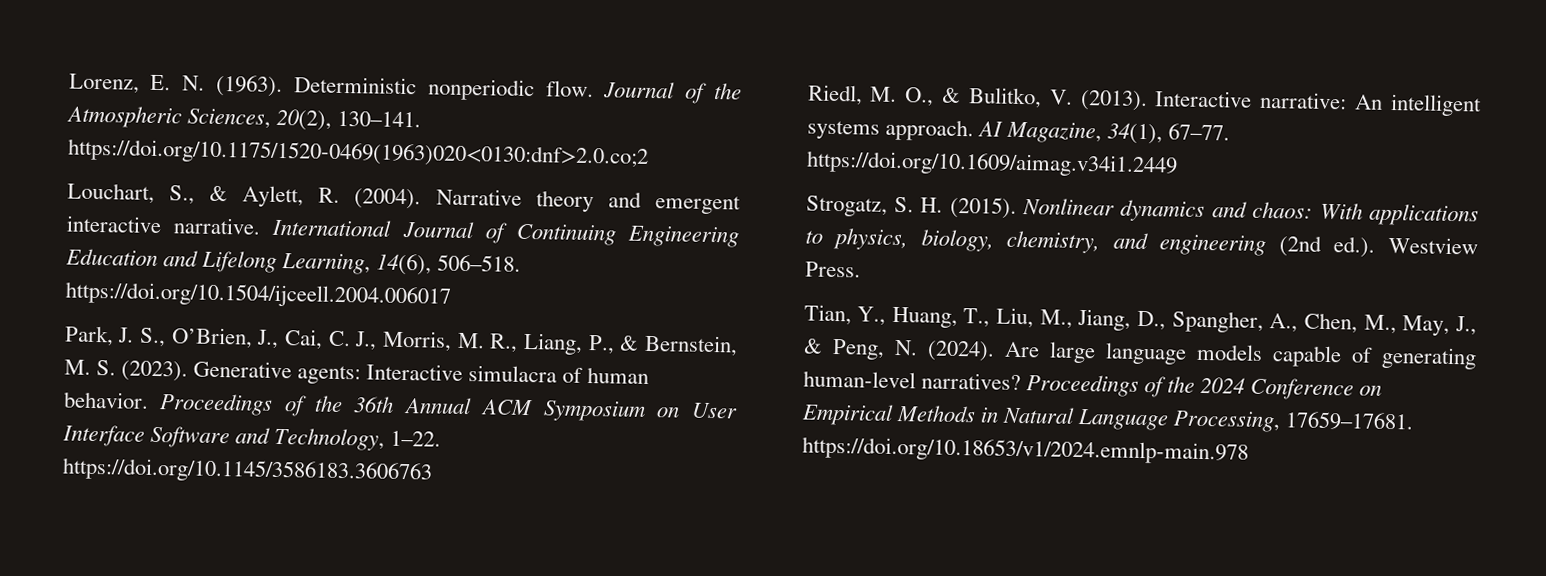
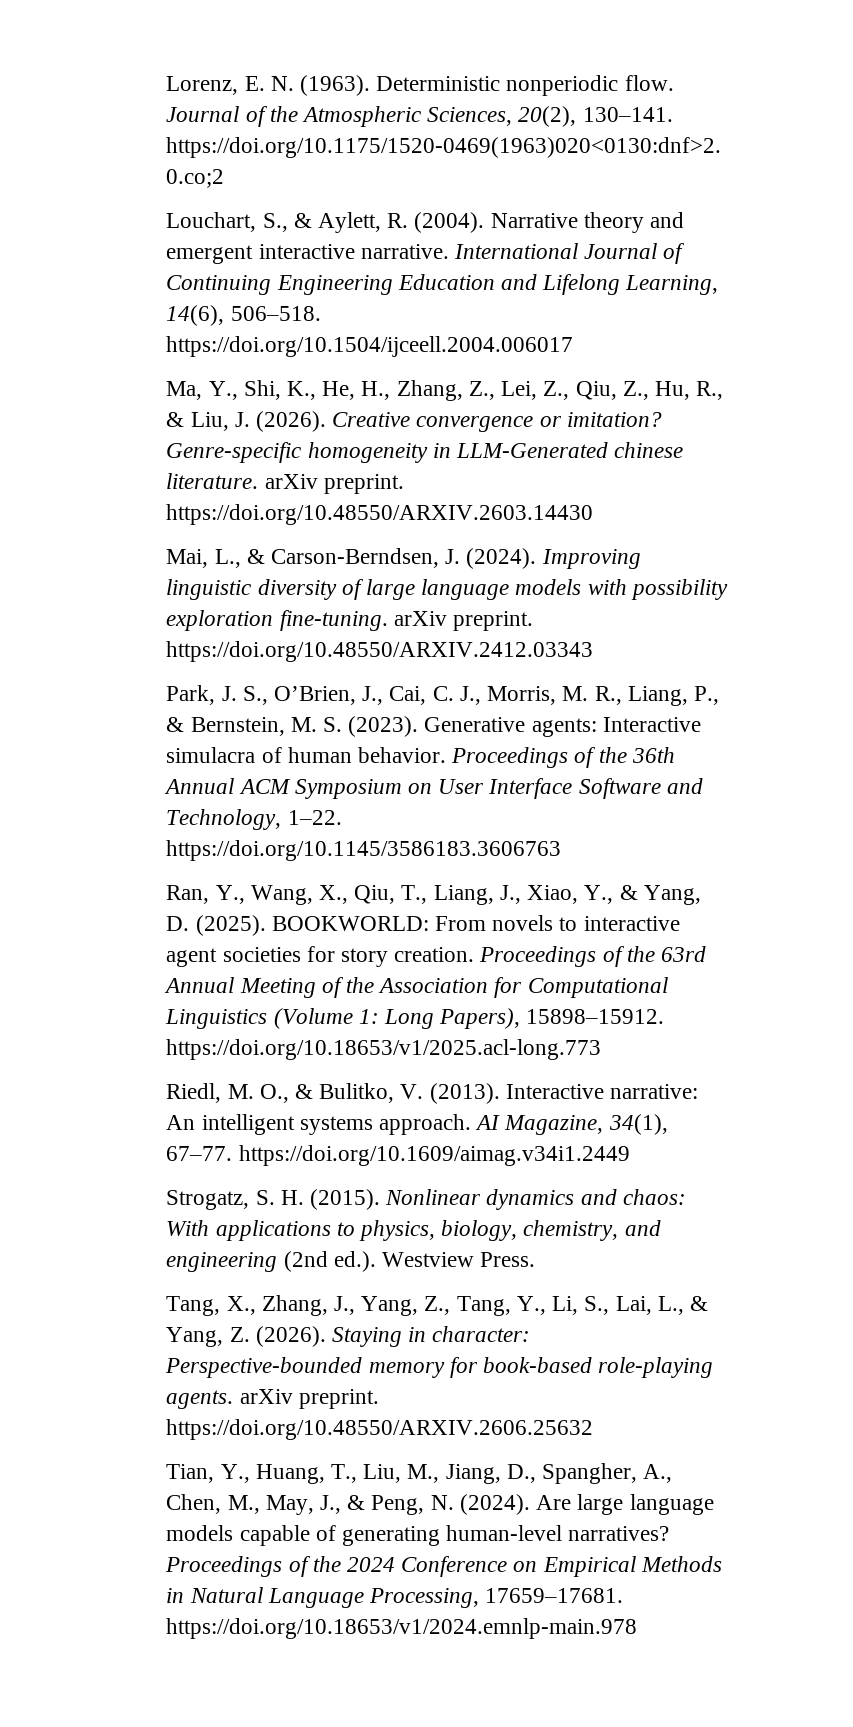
+ Ma, Y., Shi, K., He, H., Zhang, Z., Lei, Z., Qiu, Z., Hu, R., & Liu, J. (2026). Creative convergence or imitation? Genre-specific homogeneity in LLM-Generated chinese literature. arXiv preprint. https://doi.org/10.48550/ARXIV.2603.14430
+ Mai, L., & Carson-Berndsen, J. (2024). Improving linguistic diversity of large language models with possibility exploration fine-tuning. arXiv preprint. https://doi.org/10.48550/ARXIV.2412.03343
+ Ran, Y., Wang, X., Qiu, T., Liang, J., Xiao, Y., & Yang, D. (2025). BOOKWORLD: From novels to interactive agent societies for story creation. Proceedings of the 63rd Annual Meeting of the Association for Computational Linguistics (Volume 1: Long Papers), 15898–15912. https://doi.org/10.18653/v1/2025.acl-long.773
+ Tang, X., Zhang, J., Yang, Z., Tang, Y., Li, S., Lai, L., & Yang, Z. (2026). Staying in character: Perspective-bounded memory for book-based role-playing agents. arXiv preprint. https://doi.org/10.48550/ARXIV.2606.25632

